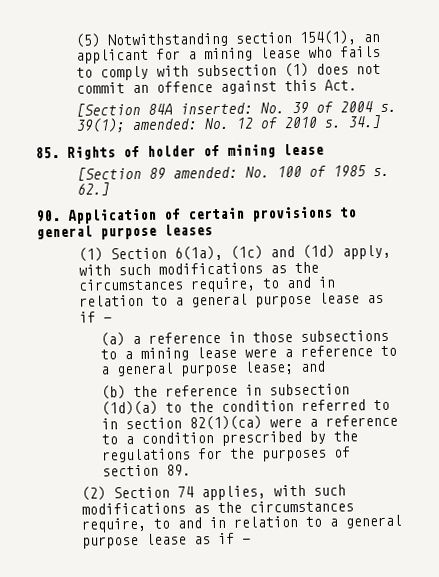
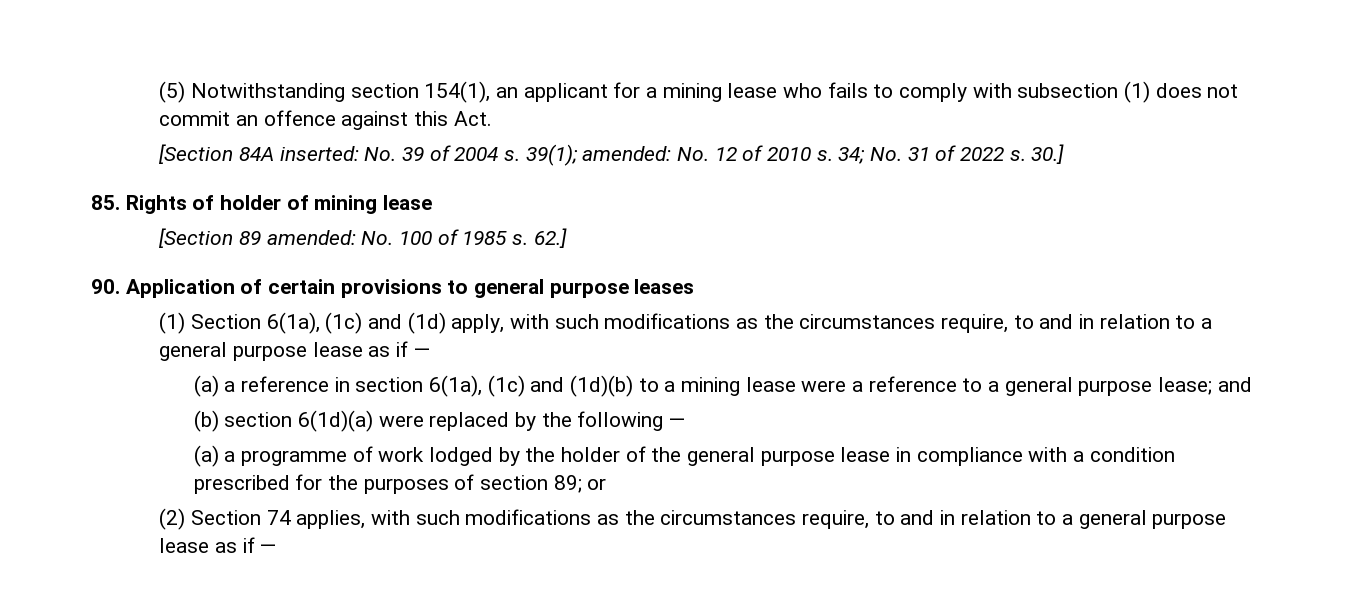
- 34.]
+ 34; No. 31 of 2022 s. 30.]
- (a) a reference in those subsections to a mining lease were a reference to a general purpose lease; and
+ (a) a reference in section 6(1a), (1c) and (1d)(b) to a mining lease were a reference to a general purpose lease; and
- (b) the reference in subsection (1d)(a) to the condition referred to in section 82(1)(ca) were a reference to a condition prescribed by the regulations for the purposes of section 89.
+ (b) section 6(1d)(a) were replaced by the following —
+ (a) a programme of work lodged by the holder of the general purpose lease in compliance with a condition prescribed for the purposes of section 89; or

